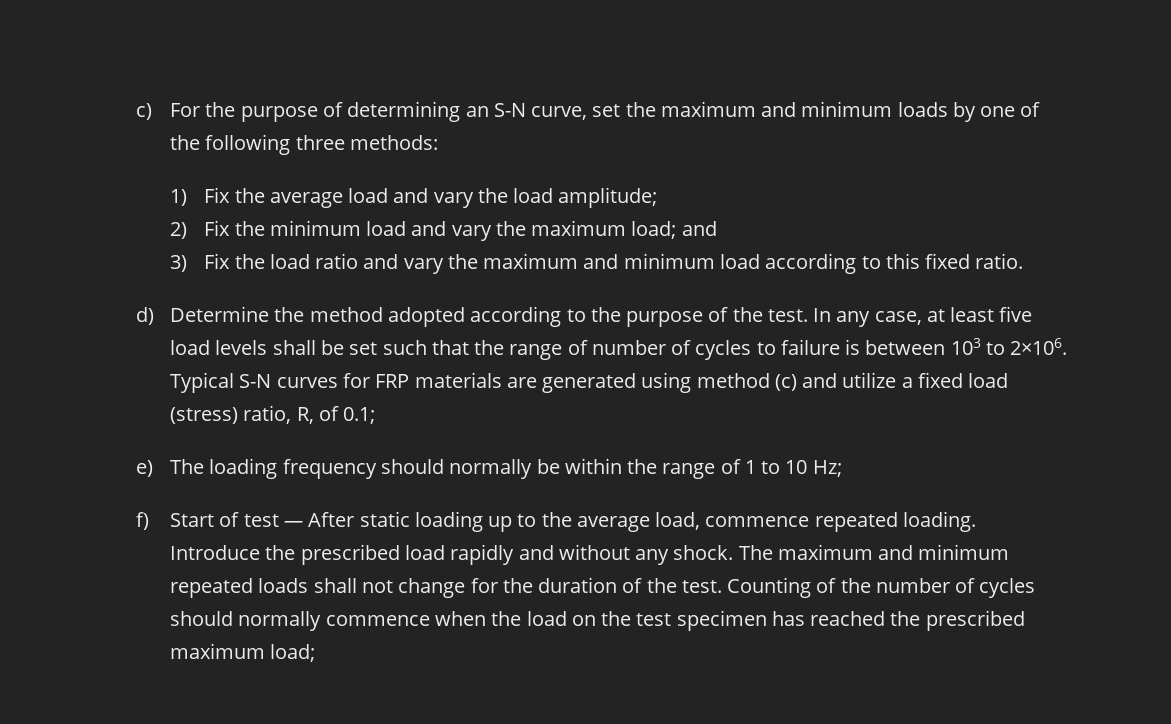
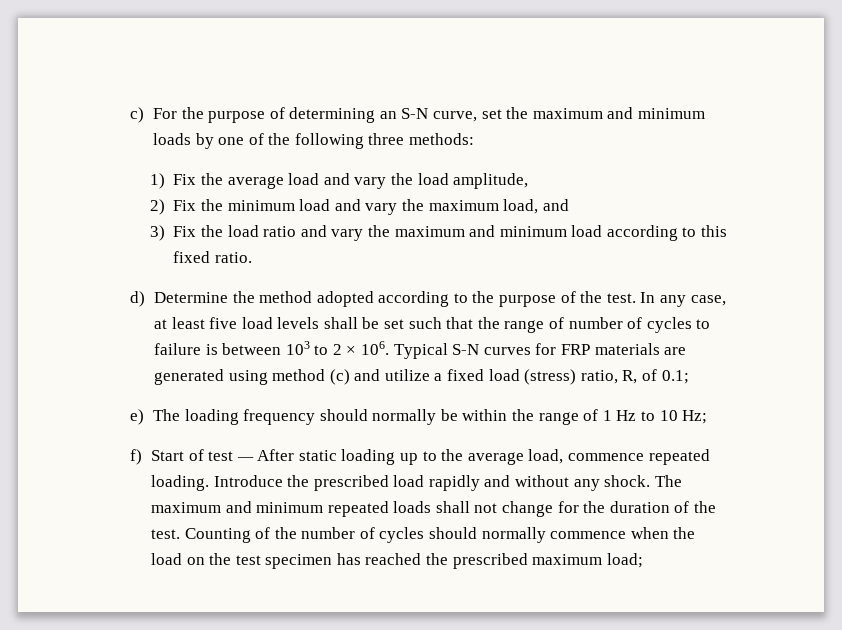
- 1) Fix the average load and vary the load amplitude;
+ 1) Fix the average load and vary the load amplitude,
- 2) Fix the minimum load and vary the maximum load; and
+ 2) Fix the minimum load and vary the maximum load, and
- In any case, at least five load levels shall be set such that the range of number of cycles to failure is between 103 to 2×106. Typical S-N curves for FRP materials are generated using method (c) and utilize a fixed load (stress) ratio, R, of 0.1;
+ In any case, at least five load levels shall be set such that the range of number of cycles to failure is between 103 to 2 × 106. Typical S-N curves for FRP materials are generated using method (c) and utilize a fixed load (stress) ratio, R, of 0.1;
- e) The loading frequency should normally be within the range of 1 to 10 Hz;
+ e) The loading frequency should normally be within the range of 1 Hz to 10 Hz;

